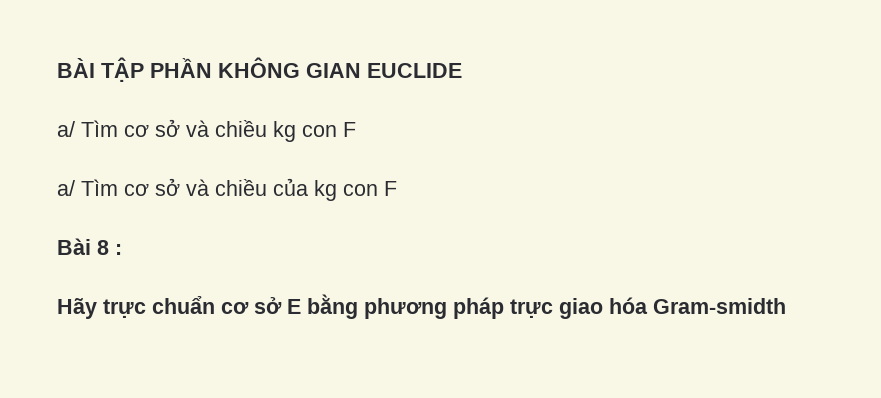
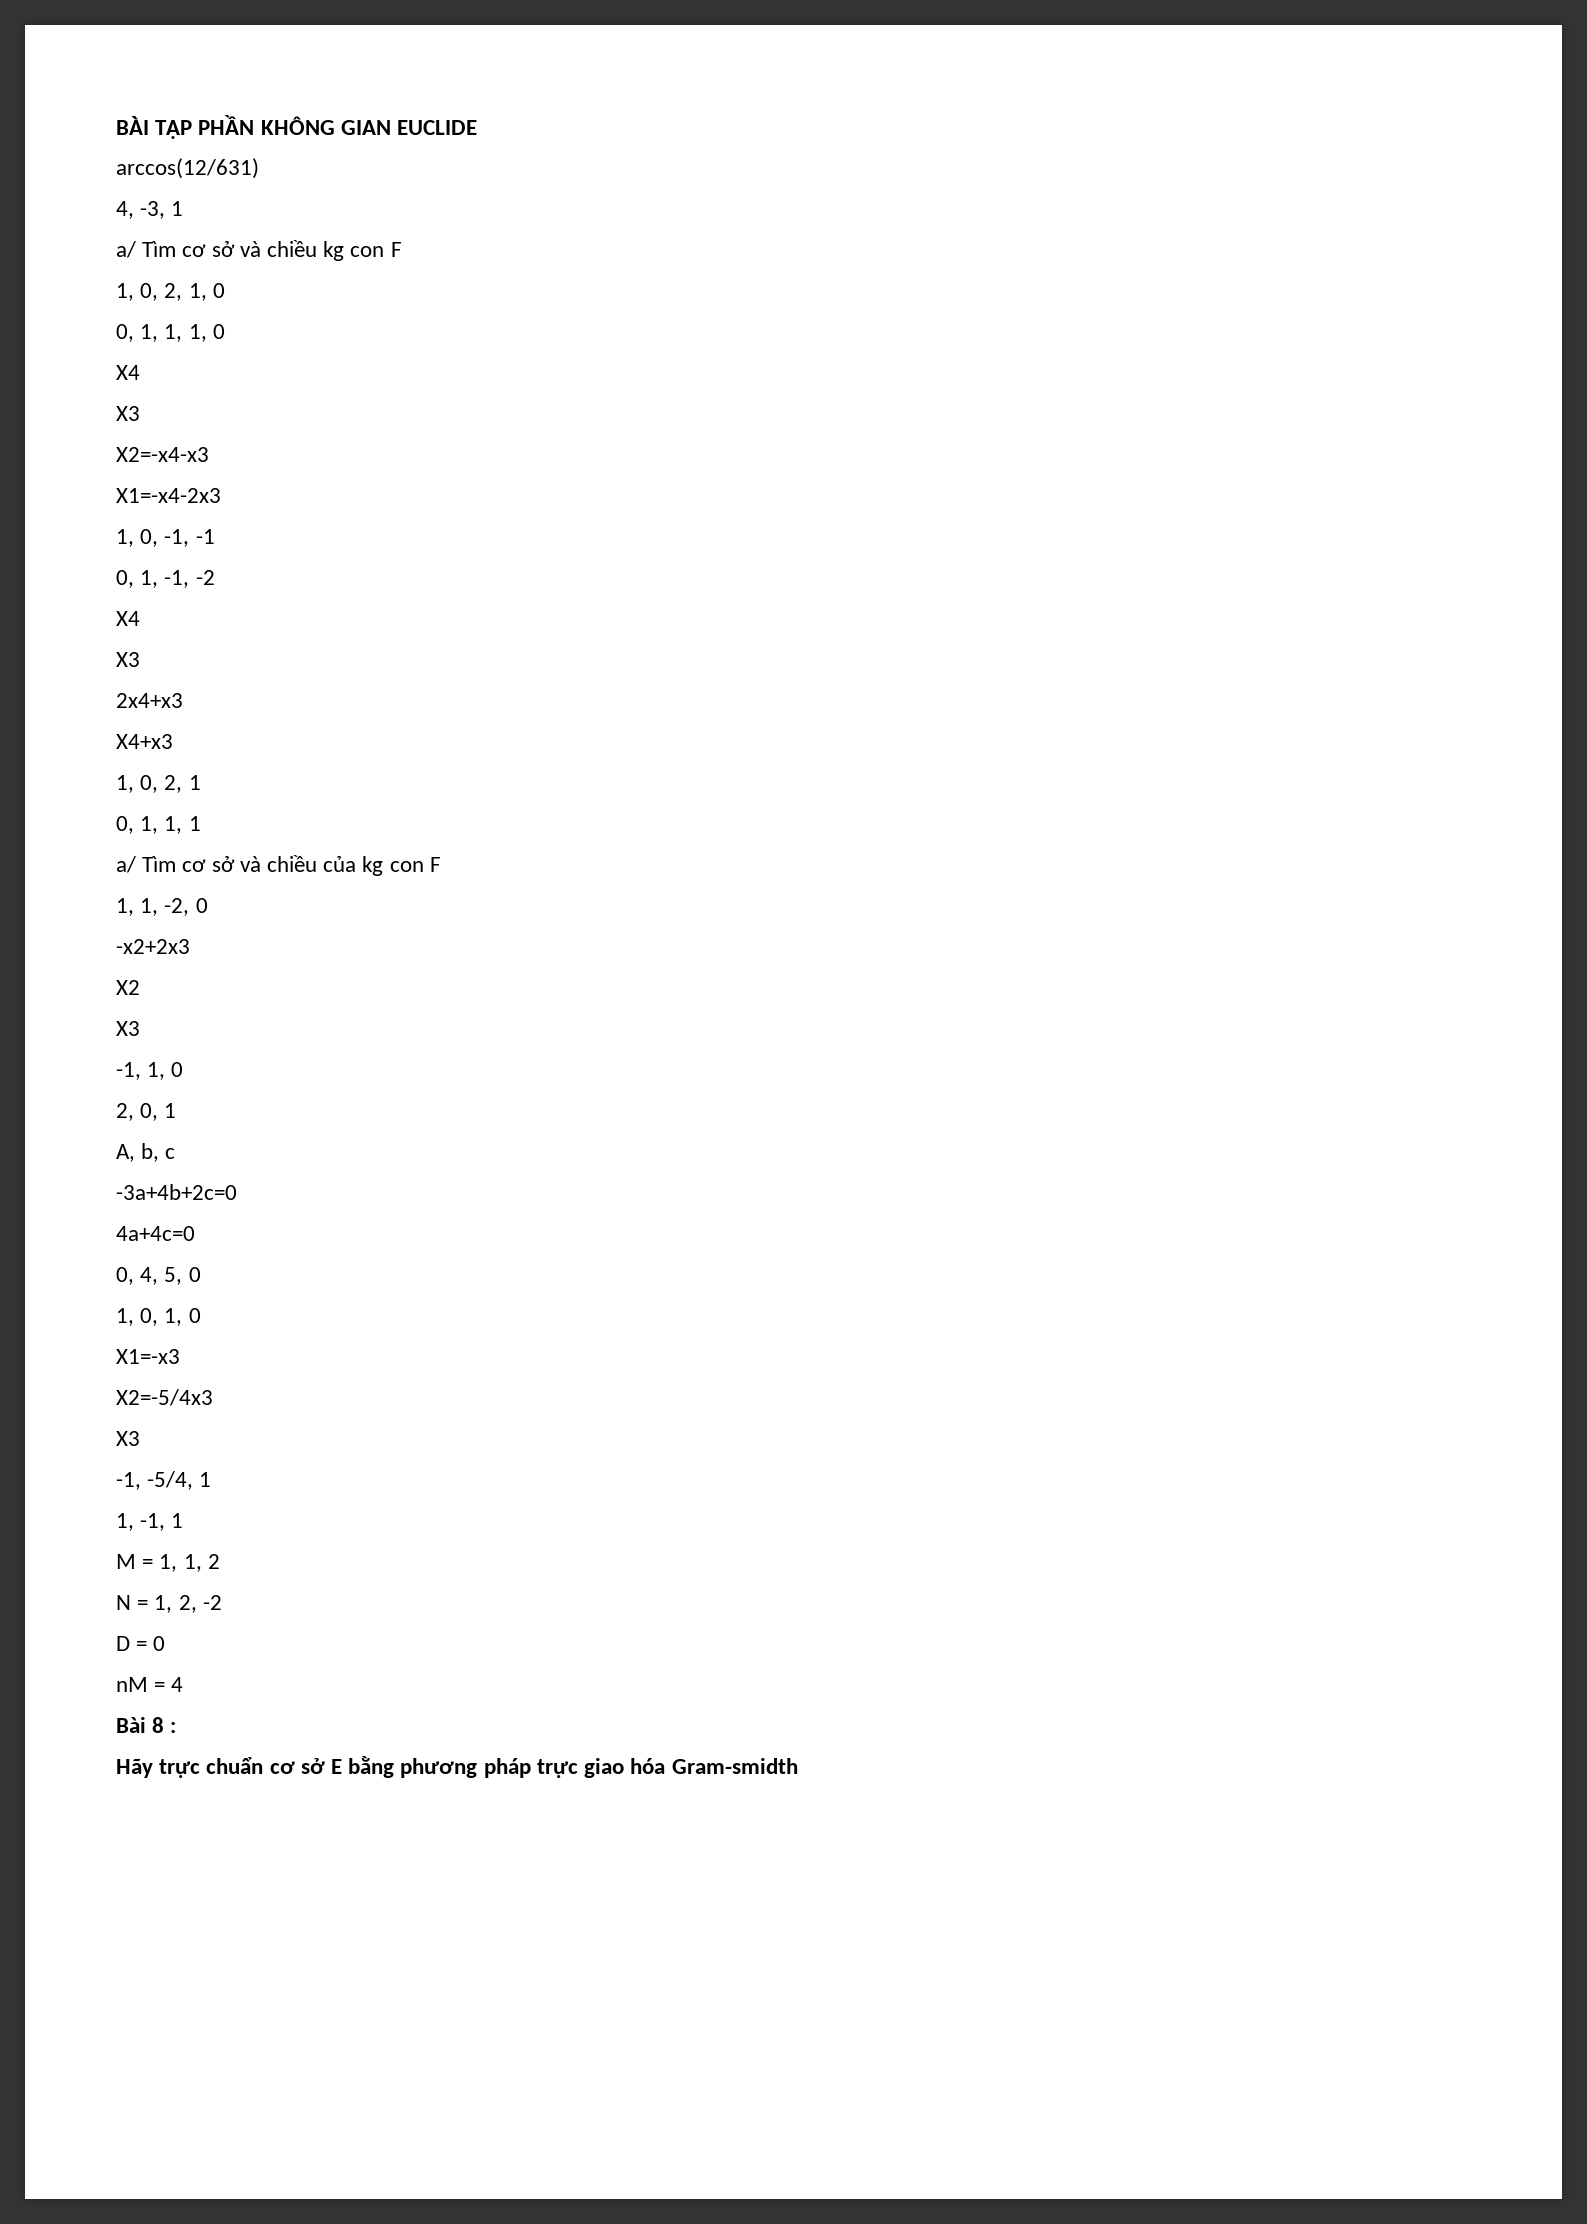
+ arccos(12/631)
+ 4, -3, 1
+ 1, 0, 2, 1, 0
+ 0, 1, 1, 1, 0
+ X4
+ X3
+ X2=-x4-x3
+ X1=-x4-2x3
+ 1, 0, -1, -1
+ 0, 1, -1, -2
+ X4
+ X3
+ 2x4+x3
+ X4+x3
+ 1, 0, 2, 1
+ 0, 1, 1, 1
+ 1, 1, -2, 0
+ -x2+2x3
+ X2
+ X3
+ -1, 1, 0
+ 2, 0, 1
+ A, b, c
+ -3a+4b+2c=0
+ 4a+4c=0
+ 0, 4, 5, 0
+ 1, 0, 1, 0
+ X1=-x3
+ X2=-5/4x3
+ X3
+ -1, -5/4, 1
+ 1, -1, 1
+ M = 1, 1, 2
+ N = 1, 2, -2
+ D = 0
+ nM = 4

